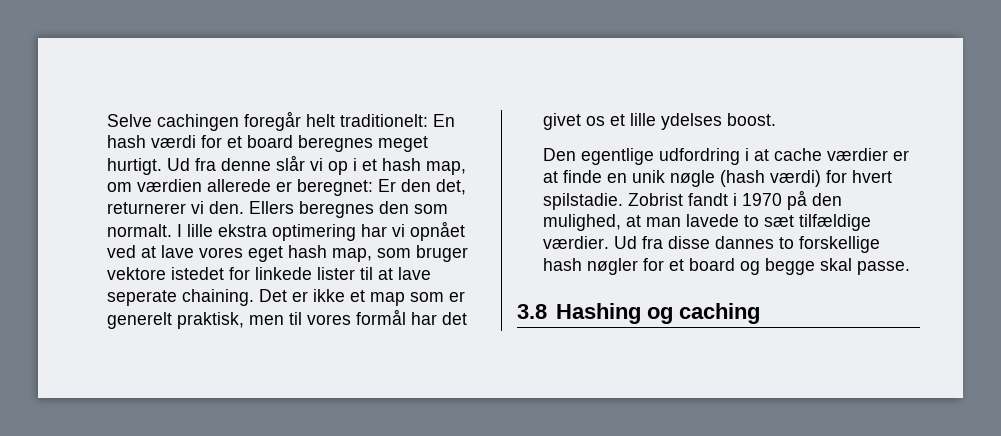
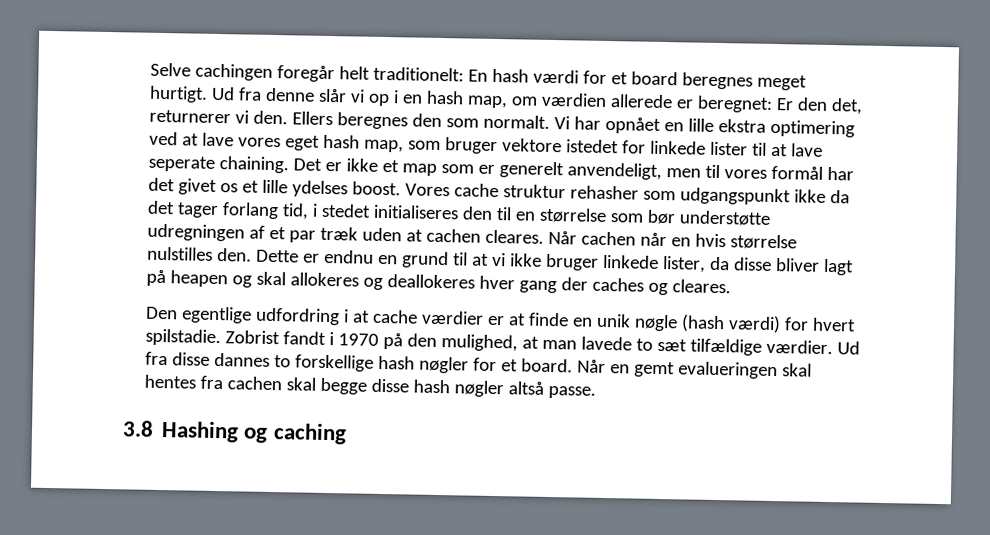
- Ud fra denne slår vi op i et hash map, om værdien allerede er beregnet: Er den det, returnerer vi den.
+ Ud fra denne slår vi op i en hash map, om værdien allerede er beregnet: Er den det, returnerer vi den.
- I lille ekstra optimering har vi opnået ved at lave vores eget hash map, som bruger vektore istedet for linkede lister til at lave seperate chaining.
+ Vi har opnået en lille ekstra optimering ved at lave vores eget hash map, som bruger vektore istedet for linkede lister til at lave seperate chaining.
- Det er ikke et map som er generelt praktisk, men til vores formål har det givet os et lille ydelses boost.
+ Det er ikke et map som er generelt anvendeligt, men til vores formål har det givet os et lille ydelses boost. Vores cache struktur rehasher som udgangspunkt ikke da det tager forlang tid, i stedet initialiseres den til en størrelse som bør understøtte udregningen af et par træk uden at cachen cleares. Når cachen når en hvis størrelse nulstilles den. Dette er endnu en grund til at vi ikke bruger linkede lister, da disse bliver lagt på heapen og skal allokeres og deallokeres hver gang der caches og cleares.
- Ud fra disse dannes to forskellige hash nøgler for et board og begge skal passe.
+ Ud fra disse dannes to forskellige hash nøgler for et board. Når en gemt evalueringen skal hentes fra cachen skal begge disse hash nøgler altså passe.

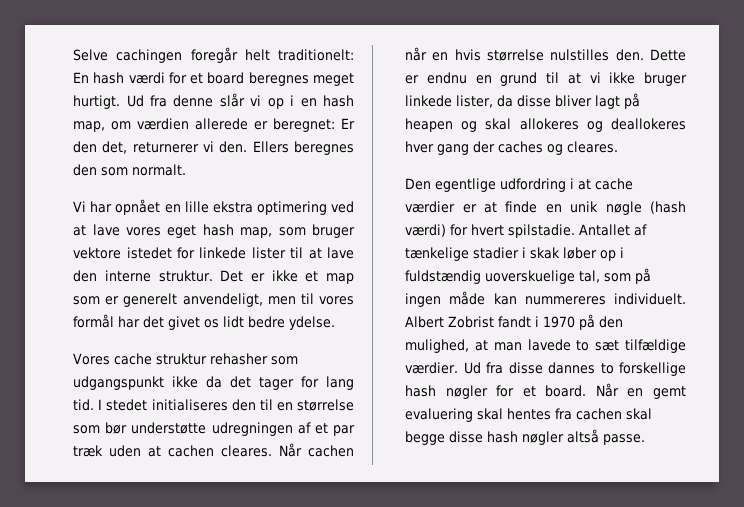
- Ellers beregnes den som normalt. Vi har opnået en lille ekstra optimering ved at lave vores eget hash map, som bruger vektore istedet for linkede lister til at lave seperate chaining.
+ Ellers beregnes den som normalt.
+ Vi har opnået en lille ekstra optimering ved at lave vores eget hash map, som bruger vektore istedet for linkede lister til at lave den interne struktur.
- Det er ikke et map som er generelt anvendeligt, men til vores formål har det givet os et lille ydelses boost. Vores cache struktur rehasher som udgangspunkt ikke da det tager forlang tid, i stedet initialiseres den til en størrelse som bør understøtte udregningen af et par træk uden at cachen cleares.
+ Det er ikke et map som er generelt anvendeligt, men til vores formål har det givet os lidt bedre ydelse.
+ Vores cache struktur rehasher som udgangspunkt ikke da det tager for lang tid. I stedet initialiseres den til en størrelse som bør understøtte udregningen af et par træk uden at cachen cleares.
- Zobrist fandt i 1970 på den mulighed, at man lavede to sæt tilfældige værdier.
+ Antallet af tænkelige stadier i skak løber op i fuldstændig uoverskuelige tal, som på ingen måde kan nummereres individuelt. Albert Zobrist fandt i 1970 på den mulighed, at man lavede to sæt tilfældige værdier.
- Når en gemt evalueringen skal hentes fra cachen skal begge disse hash nøgler altså passe.
+ Når en gemt evaluering skal hentes fra cachen skal begge disse hash nøgler altså passe.
- 3.8 Hashing og caching

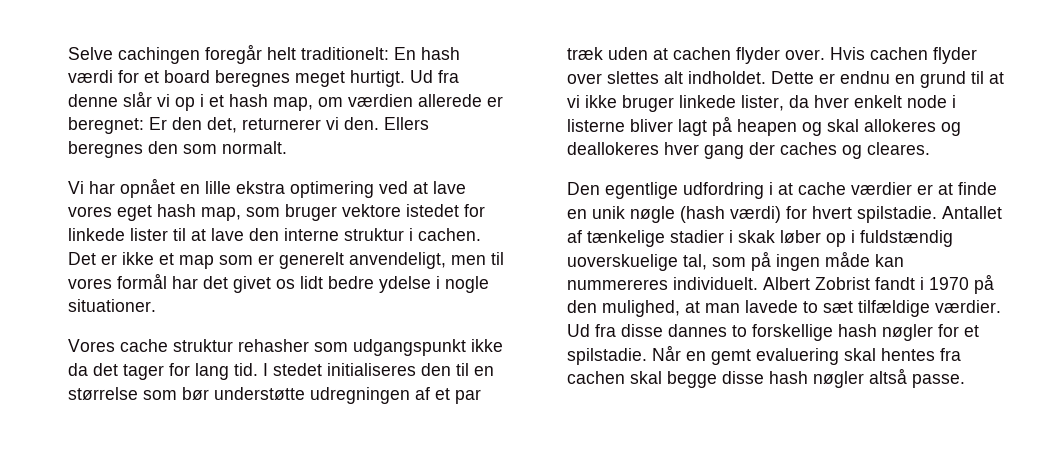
- Ud fra denne slår vi op i en hash map, om værdien allerede er beregnet: Er den det, returnerer vi den.
+ Ud fra denne slår vi op i et hash map, om værdien allerede er beregnet: Er den det, returnerer vi den.
- Vi har opnået en lille ekstra optimering ved at lave vores eget hash map, som bruger vektore istedet for linkede lister til at lave den interne struktur.
+ Vi har opnået en lille ekstra optimering ved at lave vores eget hash map, som bruger vektore istedet for linkede lister til at lave den interne struktur i cachen.
- Det er ikke et map som er generelt anvendeligt, men til vores formål har det givet os lidt bedre ydelse.
+ Det er ikke et map som er generelt anvendeligt, men til vores formål har det givet os lidt bedre ydelse i nogle situationer.
- I stedet initialiseres den til en størrelse som bør understøtte udregningen af et par træk uden at cachen cleares. Når cachen når en hvis størrelse nulstilles den.
+ I stedet initialiseres den til en størrelse som bør understøtte udregningen af et par træk uden at cachen flyder over. Hvis cachen flyder over slettes alt indholdet.
- Dette er endnu en grund til at vi ikke bruger linkede lister, da disse bliver lagt på heapen og skal allokeres og deallokeres hver gang der caches og cleares.
+ Dette er endnu en grund til at vi ikke bruger linkede lister, da hver enkelt node i listerne bliver lagt på heapen og skal allokeres og deallokeres hver gang der caches og cleares.
- Ud fra disse dannes to forskellige hash nøgler for et board.
+ Ud fra disse dannes to forskellige hash nøgler for et spilstadie.

